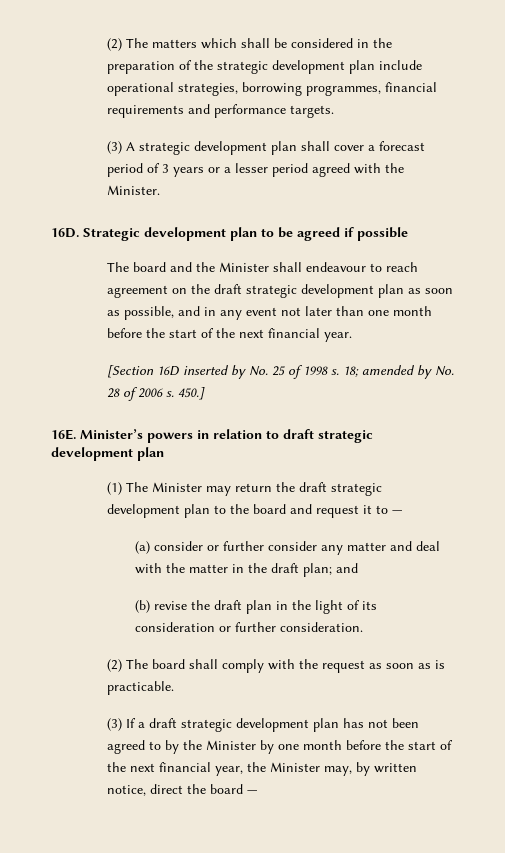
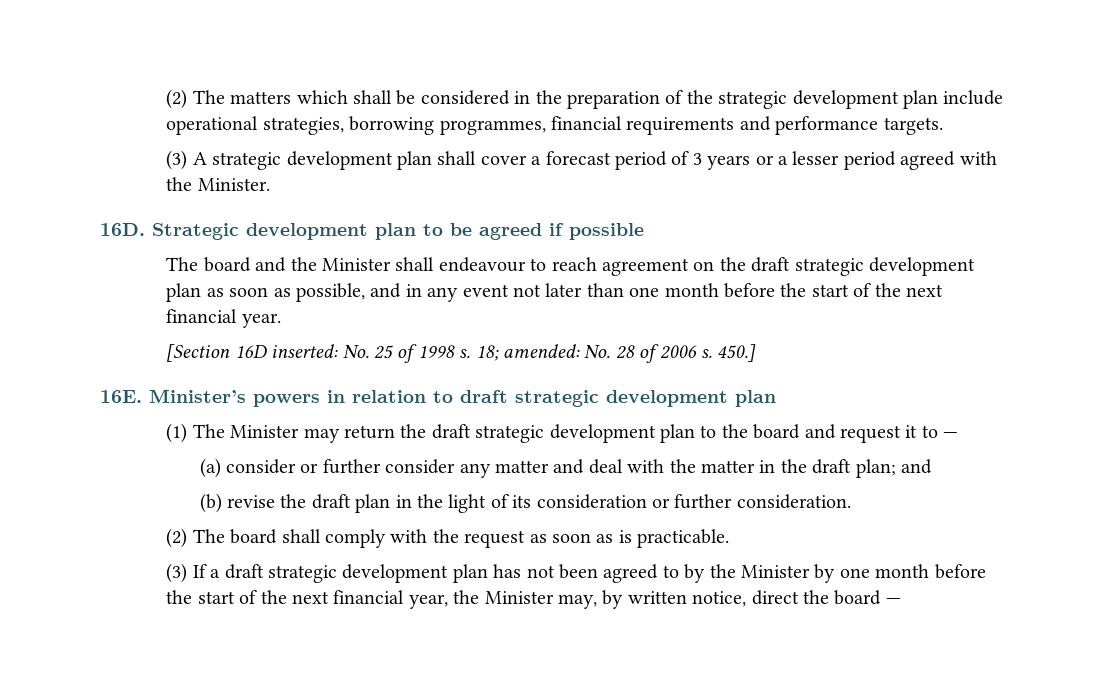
- [Section 16D inserted by No. 25 of 1998 s.
+ [Section 16D inserted: No. 25 of 1998 s.
- 18; amended by No. 28 of 2006 s.
+ 18; amended: No. 28 of 2006 s.

